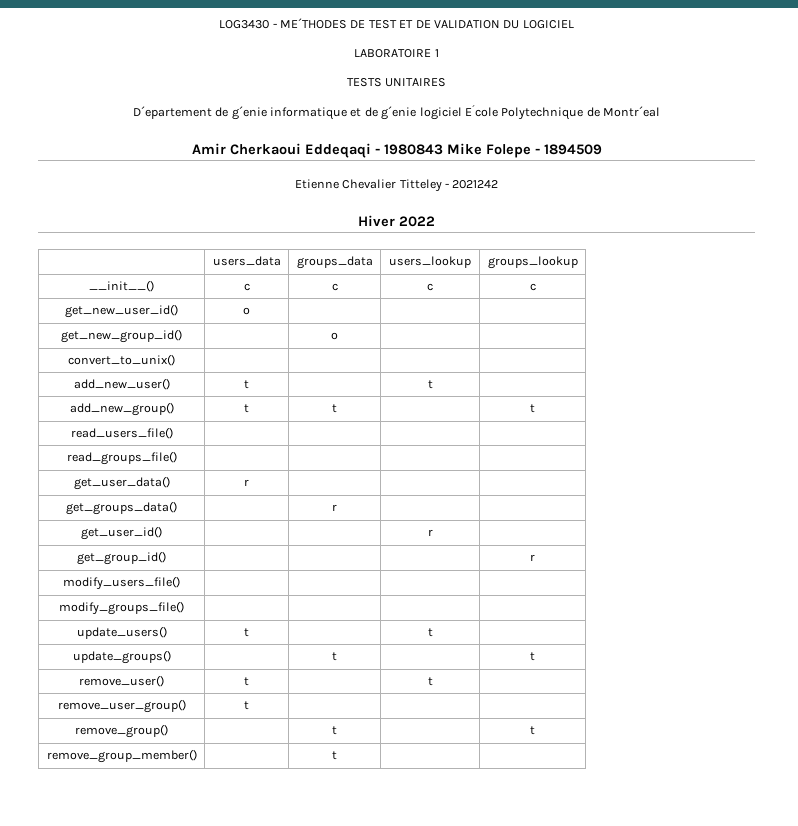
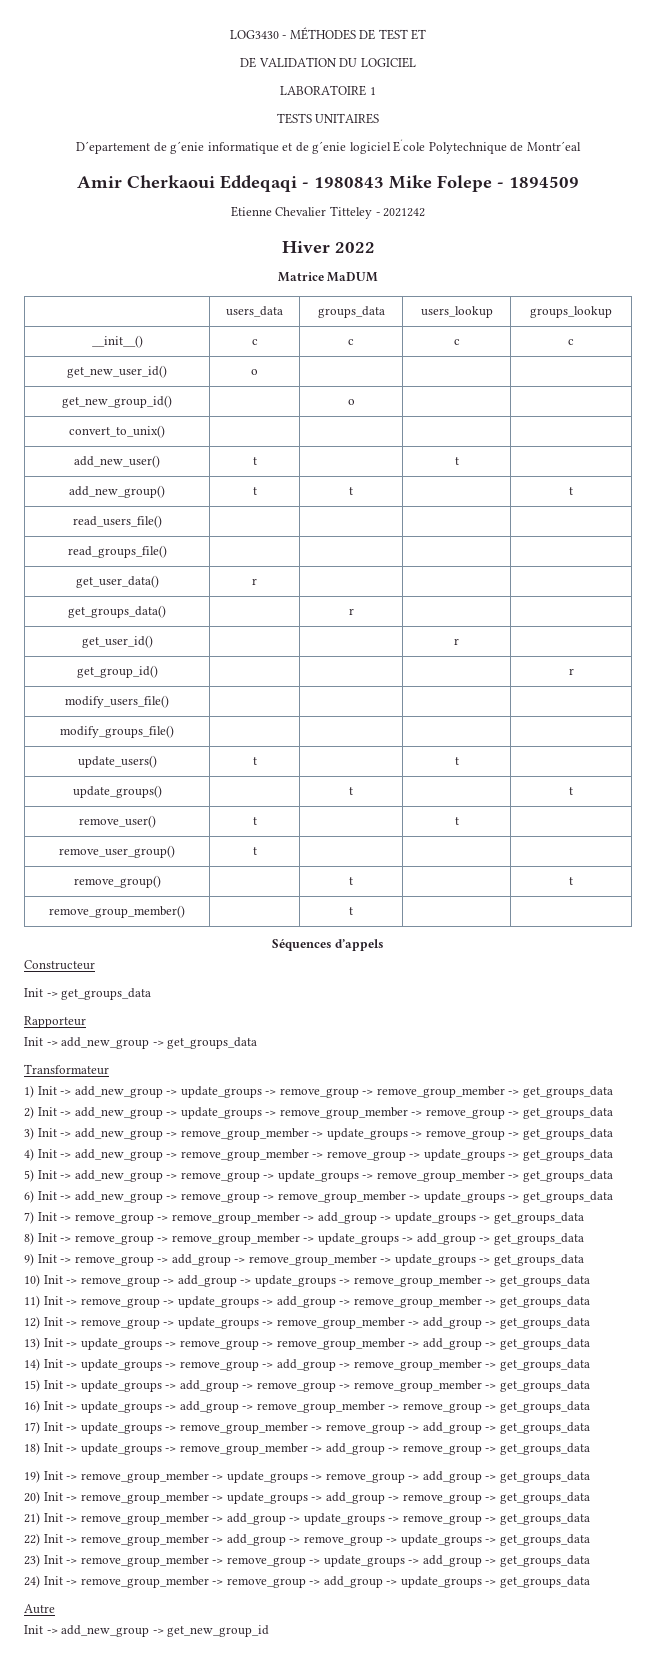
- LOG3430 - ME´THODES DE TEST ET DE VALIDATION DU LOGICIEL
+ LOG3430 - MÉTHODES DE TEST ET
+ DE VALIDATION DU LOGICIEL
+ Matrice MaDUM
+ Séquences d’appels
+ Constructeur
+ Init -> get_groups_data
+ Rapporteur
+ Init -> add_new_group -> get_groups_data
+ Transformateur
+ 1) Init -> add_new_group -> update_groups -> remove_group -> remove_group_member -> get_groups_data
+ 2) Init -> add_new_group -> update_groups -> remove_group_member -> remove_group -> get_groups_data
+ 3) Init -> add_new_group -> remove_group_member -> update_groups -> remove_group -> get_groups_data
+ 4) Init -> add_new_group -> remove_group_member -> remove_group -> update_groups -> get_groups_data
+ 5) Init -> add_new_group -> remove_group -> update_groups -> remove_group_member -> get_groups_data
+ 6) Init -> add_new_group -> remove_group -> remove_group_member -> update_groups -> get_groups_data
+ 7) Init -> remove_group -> remove_group_member -> add_group -> update_groups -> get_groups_data
+ 8) Init -> remove_group -> remove_group_member -> update_groups -> add_group -> get_groups_data
+ 9) Init -> remove_group -> add_group -> remove_group_member -> update_groups -> get_groups_data
+ 10) Init -> remove_group -> add_group -> update_groups -> remove_group_member -> get_groups_data
+ 11) Init -> remove_group -> update_groups -> add_group -> remove_group_member -> get_groups_data
+ 12) Init -> remove_group -> update_groups -> remove_group_member -> add_group -> get_groups_data
+ 13) Init -> update_groups -> remove_group -> remove_group_member -> add_group -> get_groups_data
+ 14) Init -> update_groups -> remove_group -> add_group -> remove_group_member -> get_groups_data
+ 15) Init -> update_groups -> add_group -> remove_group -> remove_group_member -> get_groups_data
+ 16) Init -> update_groups -> add_group -> remove_group_member -> remove_group -> get_groups_data
+ 17) Init -> update_groups -> remove_group_member -> remove_group -> add_group -> get_groups_data
+ 18) Init -> update_groups -> remove_group_member -> add_group -> remove_group -> get_groups_data
+ 19) Init -> remove_group_member -> update_groups -> remove_group -> add_group -> get_groups_data
+ 20) Init -> remove_group_member -> update_groups -> add_group -> remove_group -> get_groups_data
+ 21) Init -> remove_group_member -> add_group -> update_groups -> remove_group -> get_groups_data
+ 22) Init -> remove_group_member -> add_group -> remove_group -> update_groups -> get_groups_data
+ 23) Init -> remove_group_member -> remove_group -> update_groups -> add_group -> get_groups_data
+ 24) Init -> remove_group_member -> remove_group -> add_group -> update_groups -> get_groups_data
+ Autre
+ Init -> add_new_group -> get_new_group_id

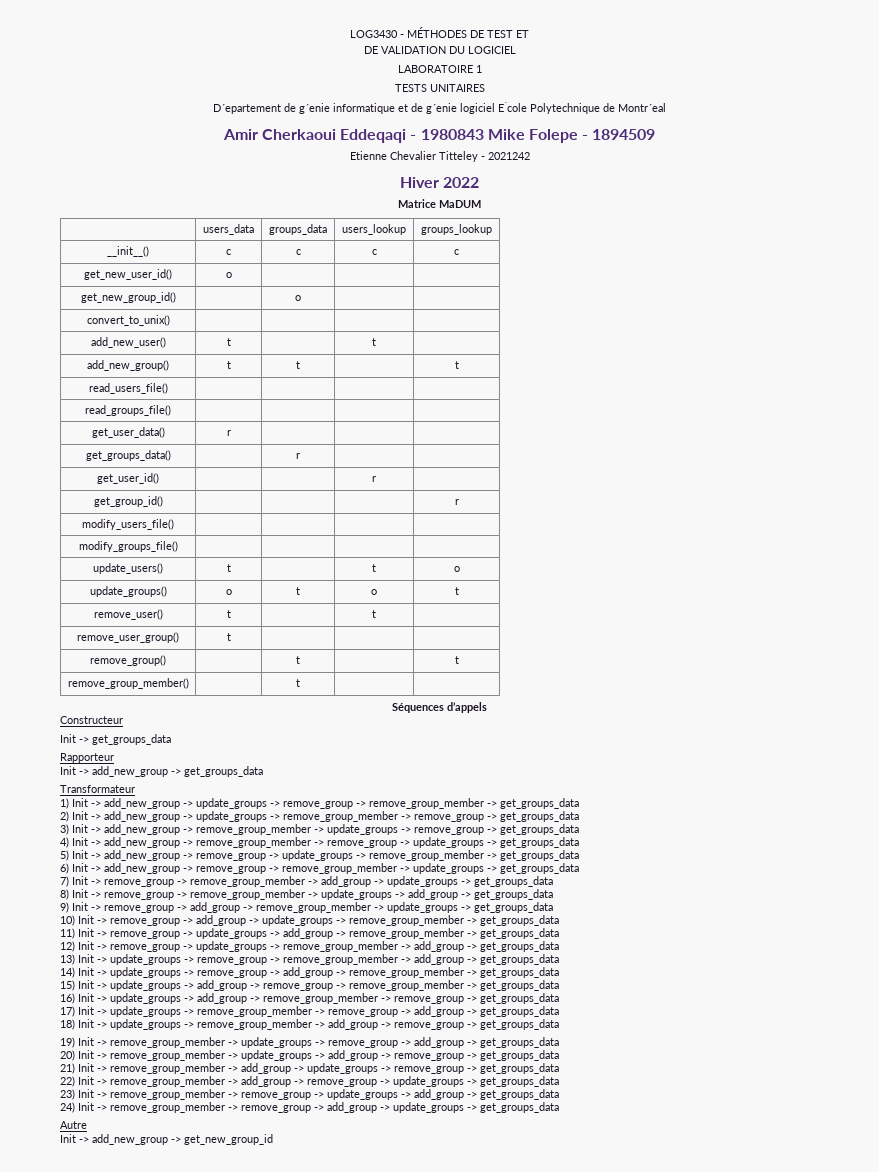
- update_users() | t | | t |
+ update_users() | t | | t | o
- update_groups() | | t | | t
+ update_groups() | o | t | o | t

